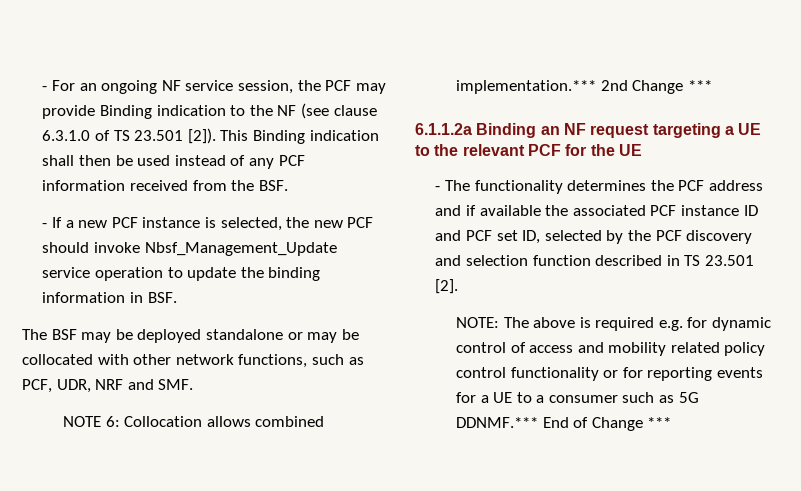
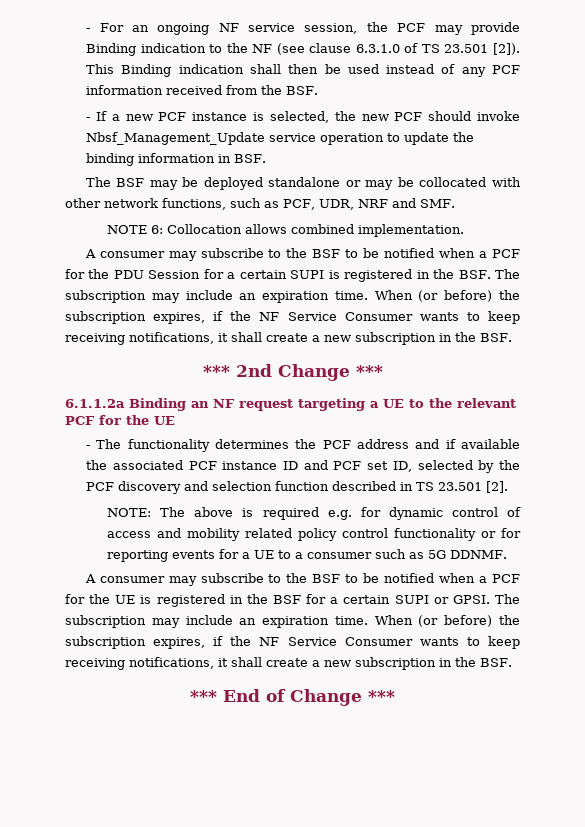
- NOTE 6: Collocation allows combined implementation.*** 2nd Change ***
+ NOTE 6: Collocation allows combined implementation.
+ A consumer may subscribe to the BSF to be notified when a PCF for the PDU Session for a certain SUPI is registered in the BSF. The subscription may include an expiration time. When (or before) the subscription expires, if the NF Service Consumer wants to keep receiving notifications, it shall create a new subscription in the BSF.
+ *** 2nd Change ***
- NOTE: The above is required e.g. for dynamic control of access and mobility related policy control functionality or for reporting events for a UE to a consumer such as 5G DDNMF.*** End of Change ***
+ NOTE: The above is required e.g. for dynamic control of access and mobility related policy control functionality or for reporting events for a UE to a consumer such as 5G DDNMF.
+ A consumer may subscribe to the BSF to be notified when a PCF for the UE is registered in the BSF for a certain SUPI or GPSI. The subscription may include an expiration time. When (or before) the subscription expires, if the NF Service Consumer wants to keep receiving notifications, it shall create a new subscription in the BSF.
+ *** End of Change ***

